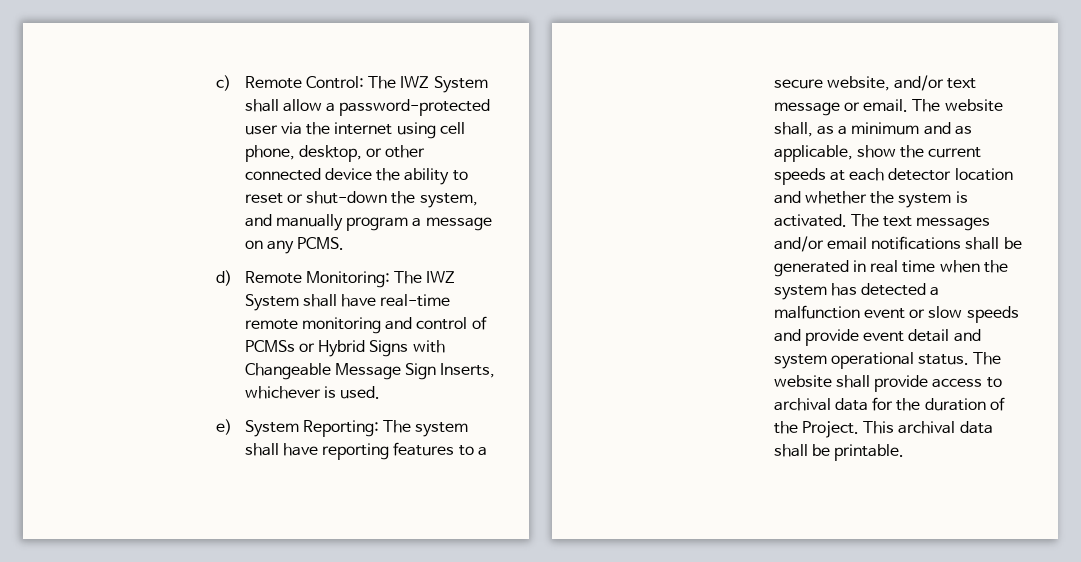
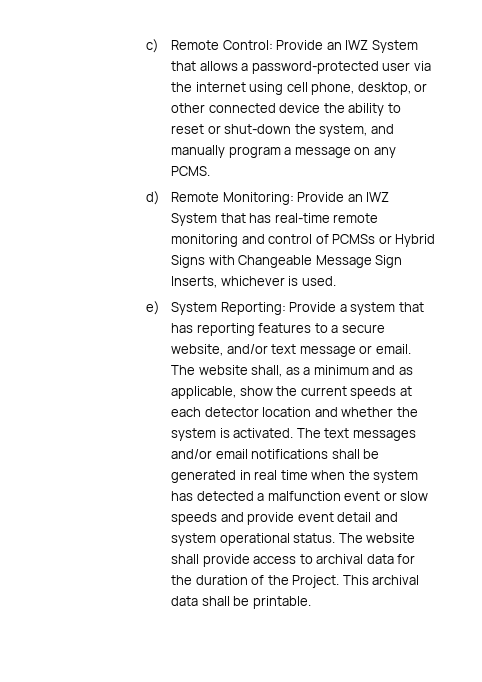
- c) Remote Control: The IWZ System shall allow a password-protected user via the internet using cell phone, desktop, or other connected device the ability to reset or shut-down the system, and manually program a message on any PCMS.
+ c) Remote Control: Provide an IWZ System that allows a password-protected user via the internet using cell phone, desktop, or other connected device the ability to reset or shut-down the system, and manually program a message on any PCMS.
- d) Remote Monitoring: The IWZ System shall have real-time remote monitoring and control of PCMSs or Hybrid Signs with Changeable Message Sign Inserts, whichever is used.
+ d) Remote Monitoring: Provide an IWZ System that has real-time remote monitoring and control of PCMSs or Hybrid Signs with Changeable Message Sign Inserts, whichever is used.
- e) System Reporting: The system shall have reporting features to a secure website, and/or text message or email.
+ e) System Reporting: Provide a system that has reporting features to a secure website, and/or text message or email.

